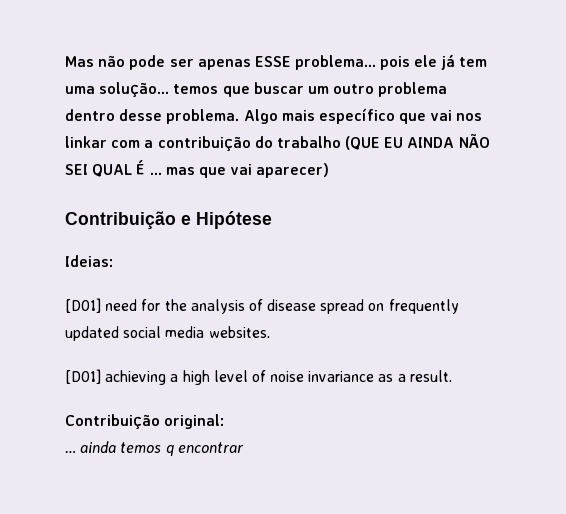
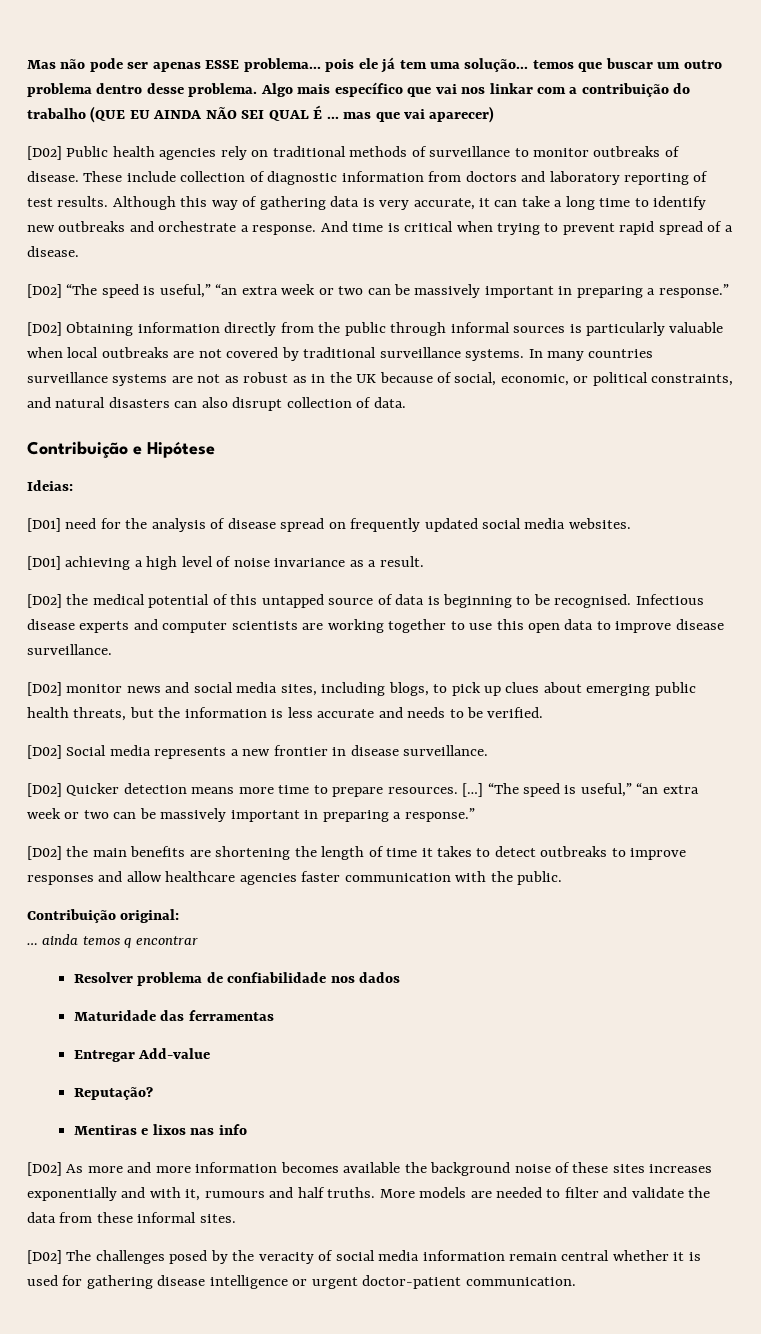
+ [D02] Public health agencies rely on traditional methods of surveillance to monitor outbreaks of disease. These include collection of diagnostic information from doctors and laboratory reporting of test results. Although this way of gathering data is very accurate, it can take a long time to identify new outbreaks and orchestrate a response. And time is critical when trying to prevent rapid spread of a disease.
+ [D02] “The speed is useful,” “an extra week or two can be massively important in preparing a response.”
+ [D02] Obtaining information directly from the public through informal sources is particularly valuable when local outbreaks are not covered by traditional surveillance systems. In many countries surveillance systems are not as robust as in the UK because of social, economic, or political constraints, and natural disasters can also disrupt collection of data.
+ [D02] the medical potential of this untapped source of data is beginning to be recognised. Infectious disease experts and computer scientists are working together to use this open data to improve disease surveillance.
+ [D02] monitor news and social media sites, including blogs, to pick up clues about emerging public health threats, but the information is less accurate and needs to be verified.
+ [D02] Social media represents a new frontier in disease surveillance.
+ [D02] Quicker detection means more time to prepare resources. […] “The speed is useful,” “an extra week or two can be massively important in preparing a response.”
+ [D02] the main benefits are shortening the length of time it takes to detect outbreaks to improve responses and allow healthcare agencies faster communication with the public.
+ Resolver problema de confiabilidade nos dados
+ Maturidade das ferramentas
+ Entregar Add-value
+ Reputação?
+ Mentiras e lixos nas info
+ [D02] As more and more information becomes available the background noise of these sites increases exponentially and with it, rumours and half truths. More models are needed to filter and validate the data from these informal sites.
+ [D02] The challenges posed by the veracity of social media information remain central whether it is used for gathering disease intelligence or urgent doctor-patient communication.

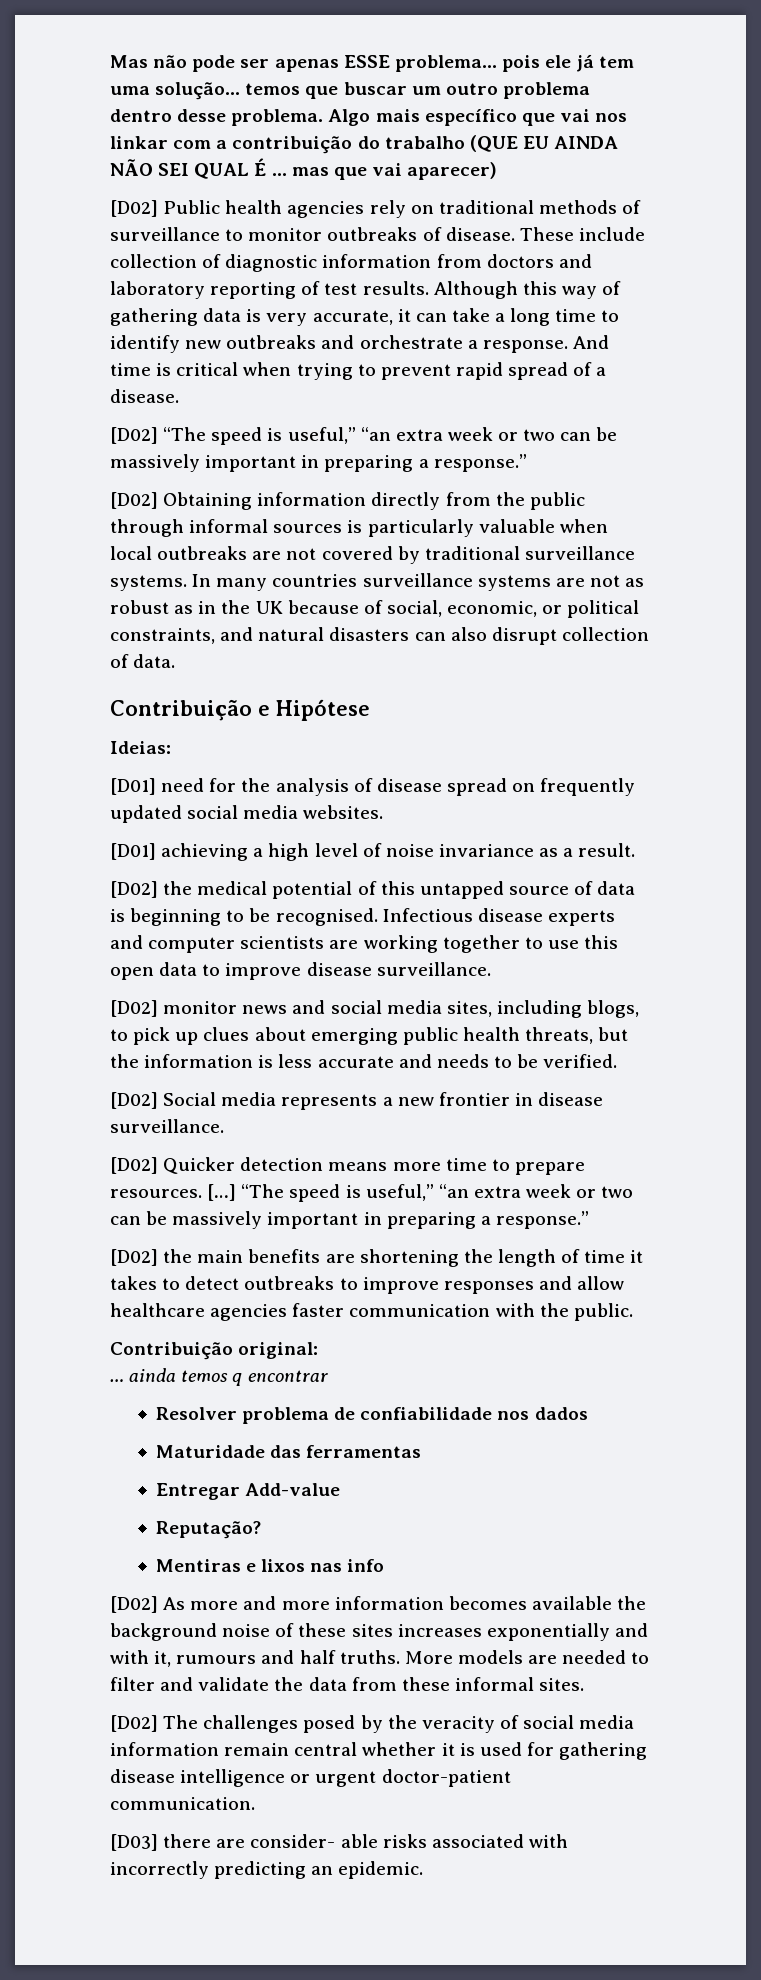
+ [D03] there are consider- able risks associated with incorrectly predicting an epidemic.

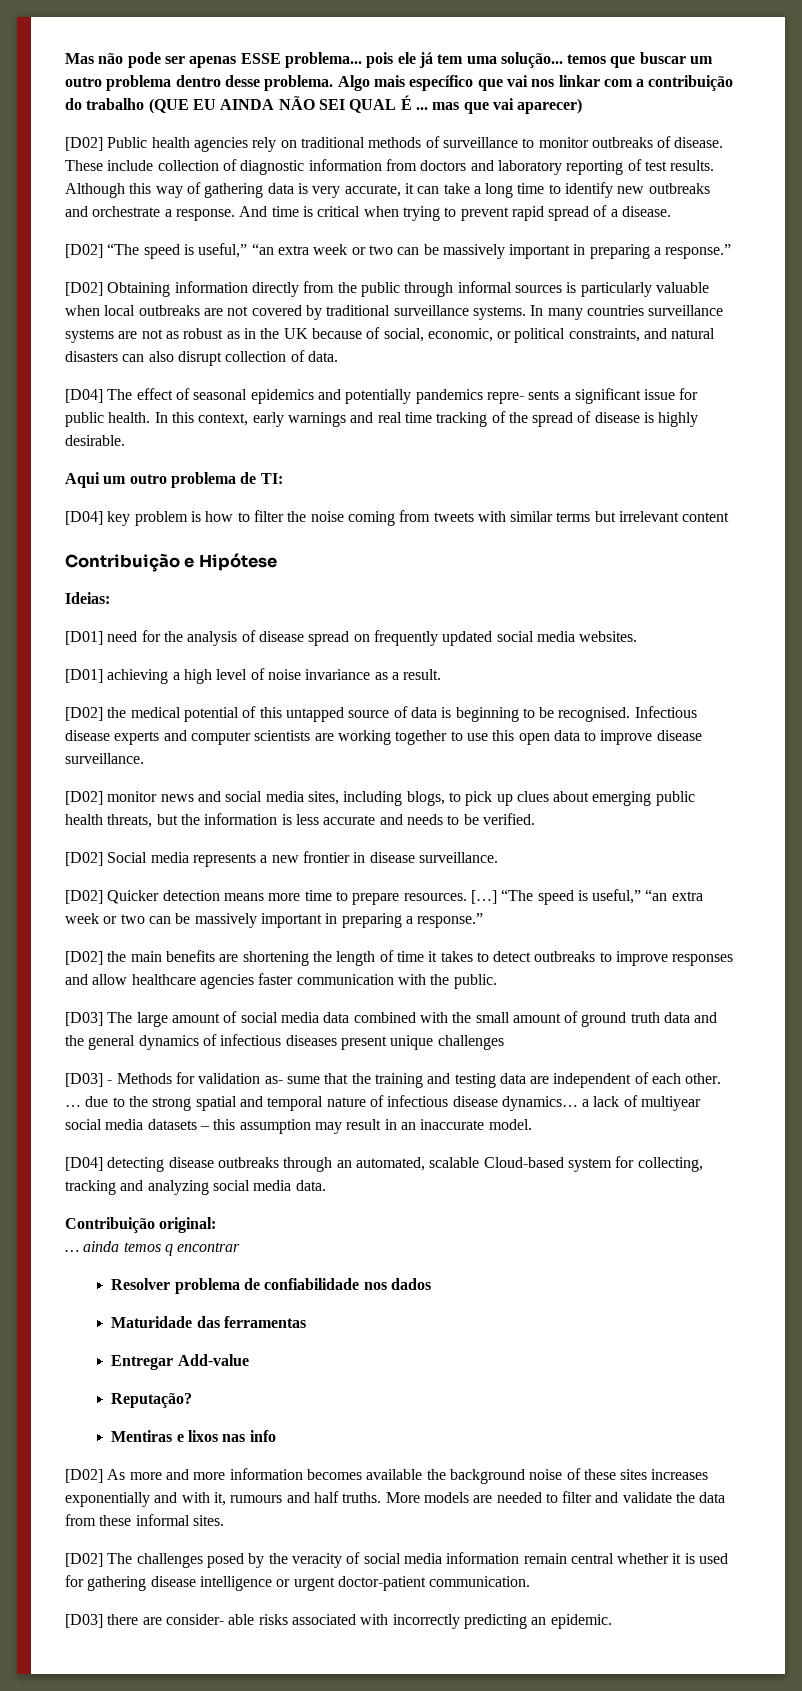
+ [D04] The effect of seasonal epidemics and potentially pandemics repre- sents a significant issue for public health. In this context, early warnings and real time tracking of the spread of disease is highly desirable.
+ Aqui um outro problema de TI:
+ [D04] key problem is how to filter the noise coming from tweets with similar terms but irrelevant content
+ [D03] The large amount of social media data combined with the small amount of ground truth data and the general dynamics of infectious diseases present unique challenges
+ [D03] - Methods for validation as- sume that the training and testing data are independent of each other. … due to the strong spatial and temporal nature of infectious disease dynamics… a lack of multiyear social media datasets – this assumption may result in an inaccurate model.
+ [D04] detecting disease outbreaks through an automated, scalable Cloud-based system for collecting, tracking and analyzing social media data.

